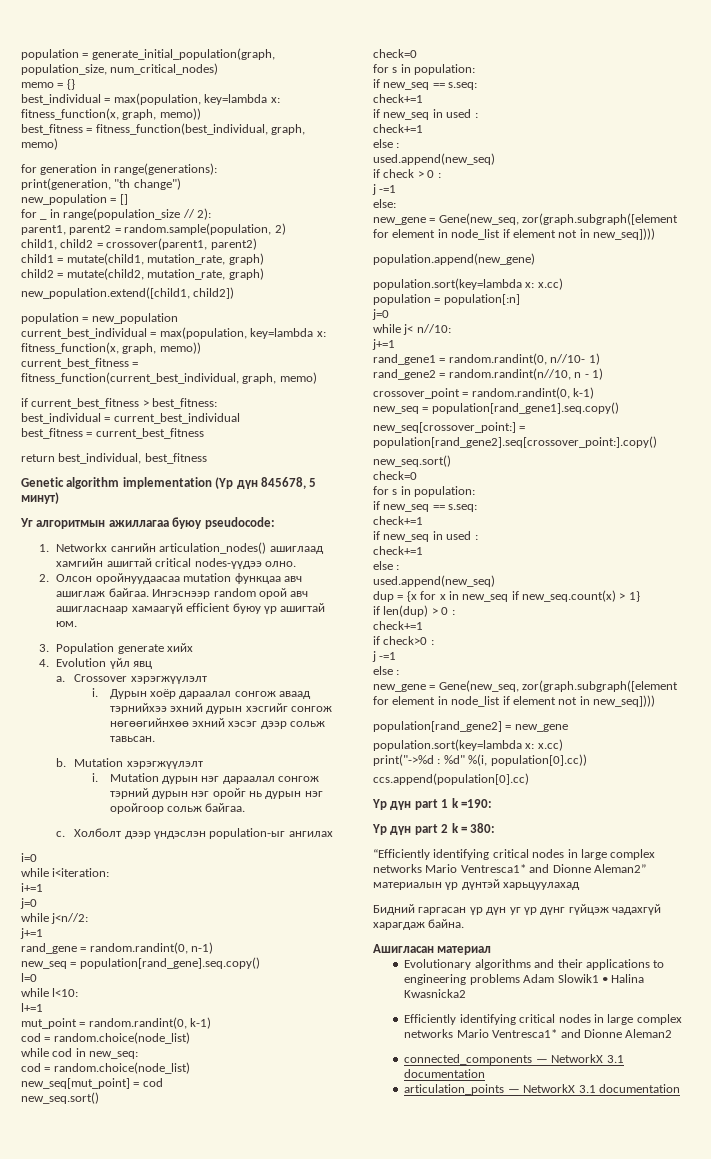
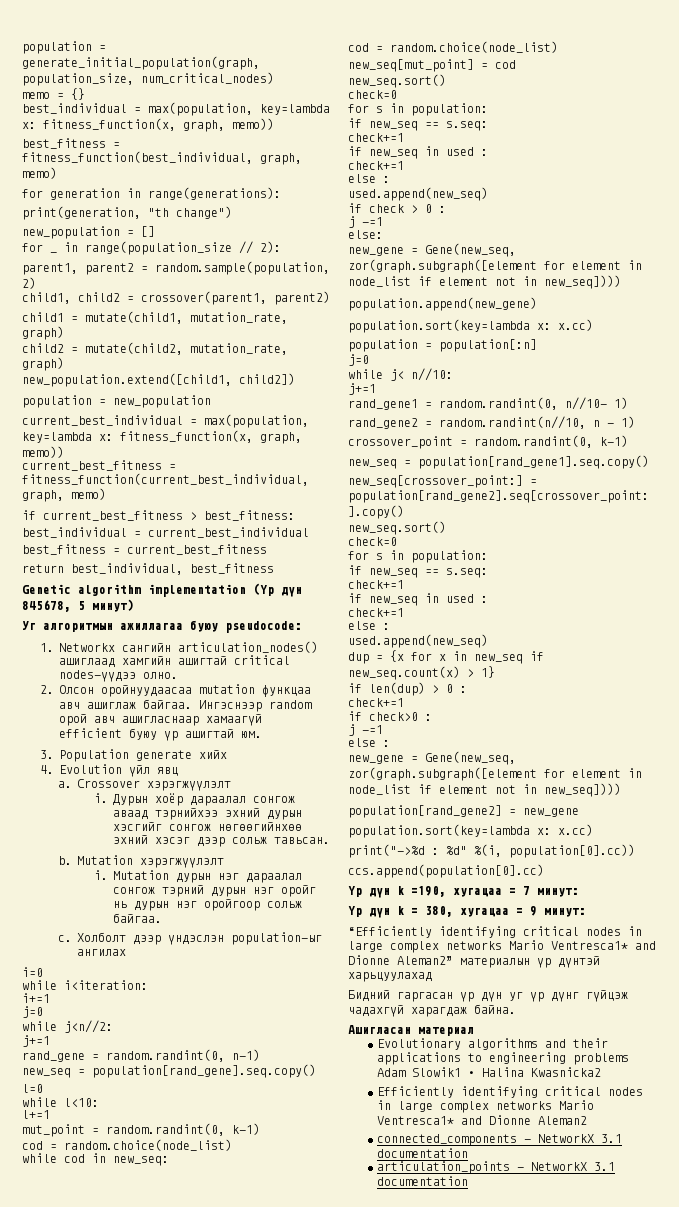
- Үр дүн part 1 k =190:
- Үр дүн part 2 k = 380:
+ Үр дүн k =190, хугацаа = 7 минут:
+ Үр дүн k = 380, хугацаа = 9 минут:

